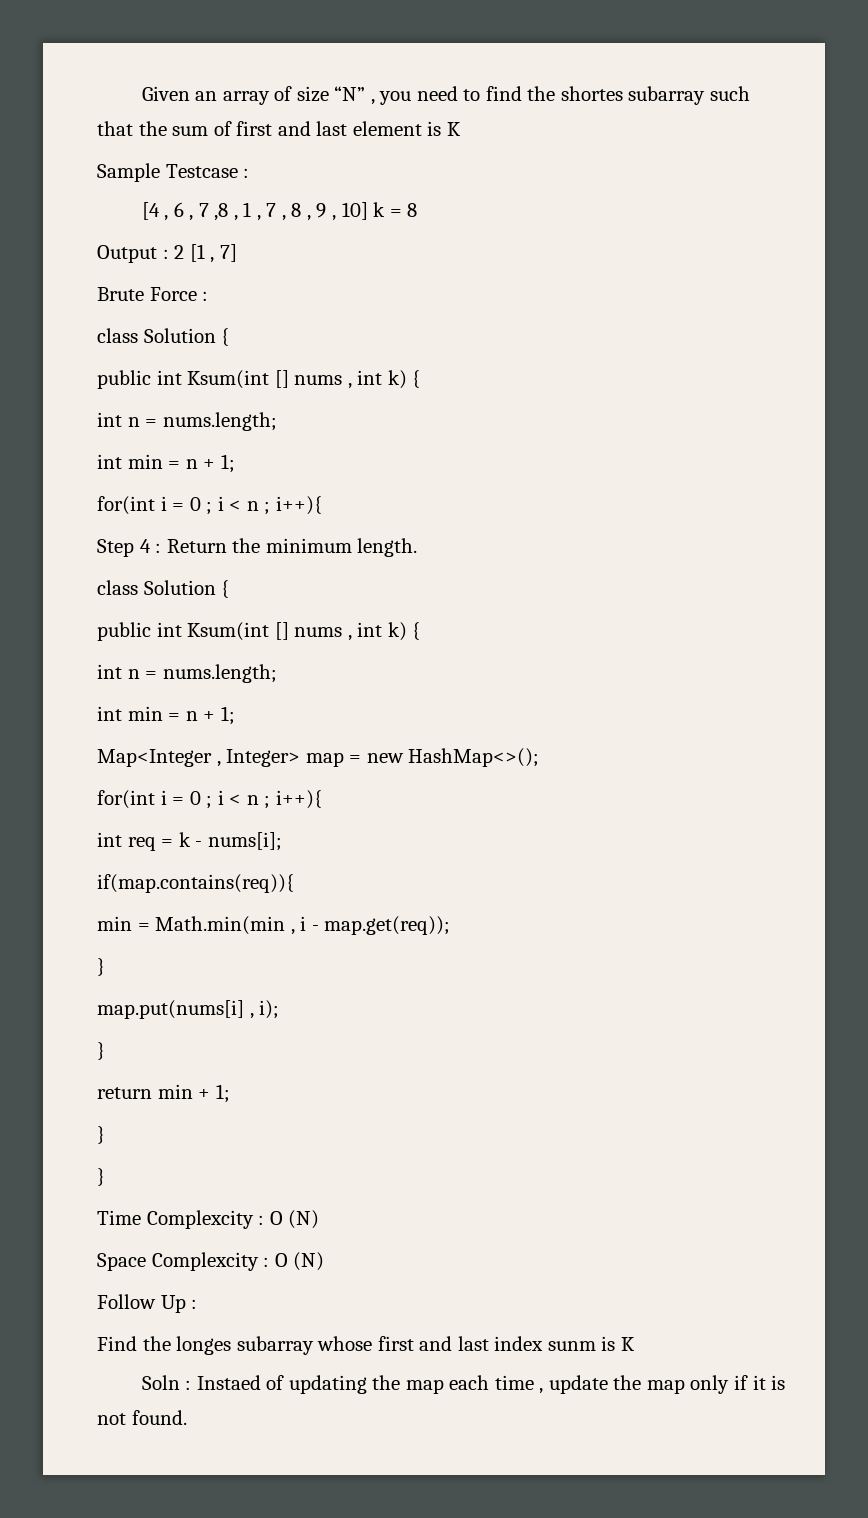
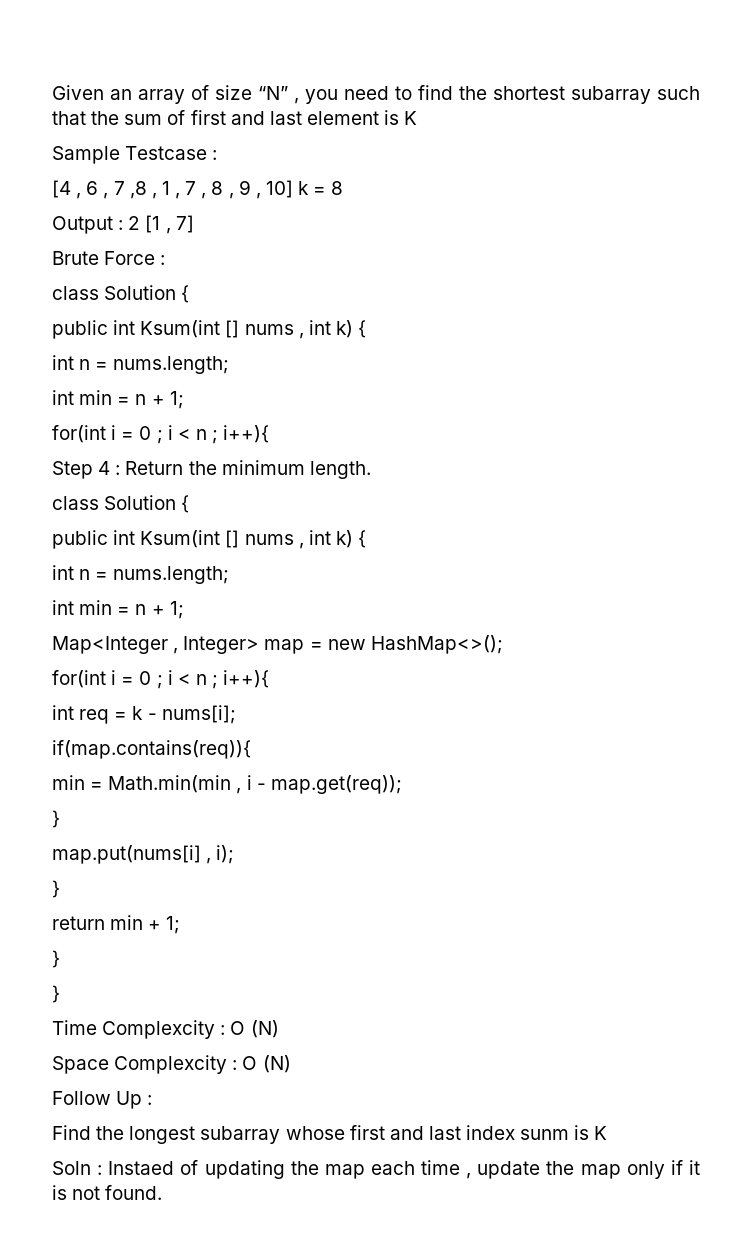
- Given an array of size “N” , you need to find the shortes subarray such that the sum of first and last element is K
+ Given an array of size “N” , you need to find the shortest subarray such that the sum of first and last element is K
- Find the longes subarray whose first and last index sunm is K
+ Find the longest subarray whose first and last index sunm is K

